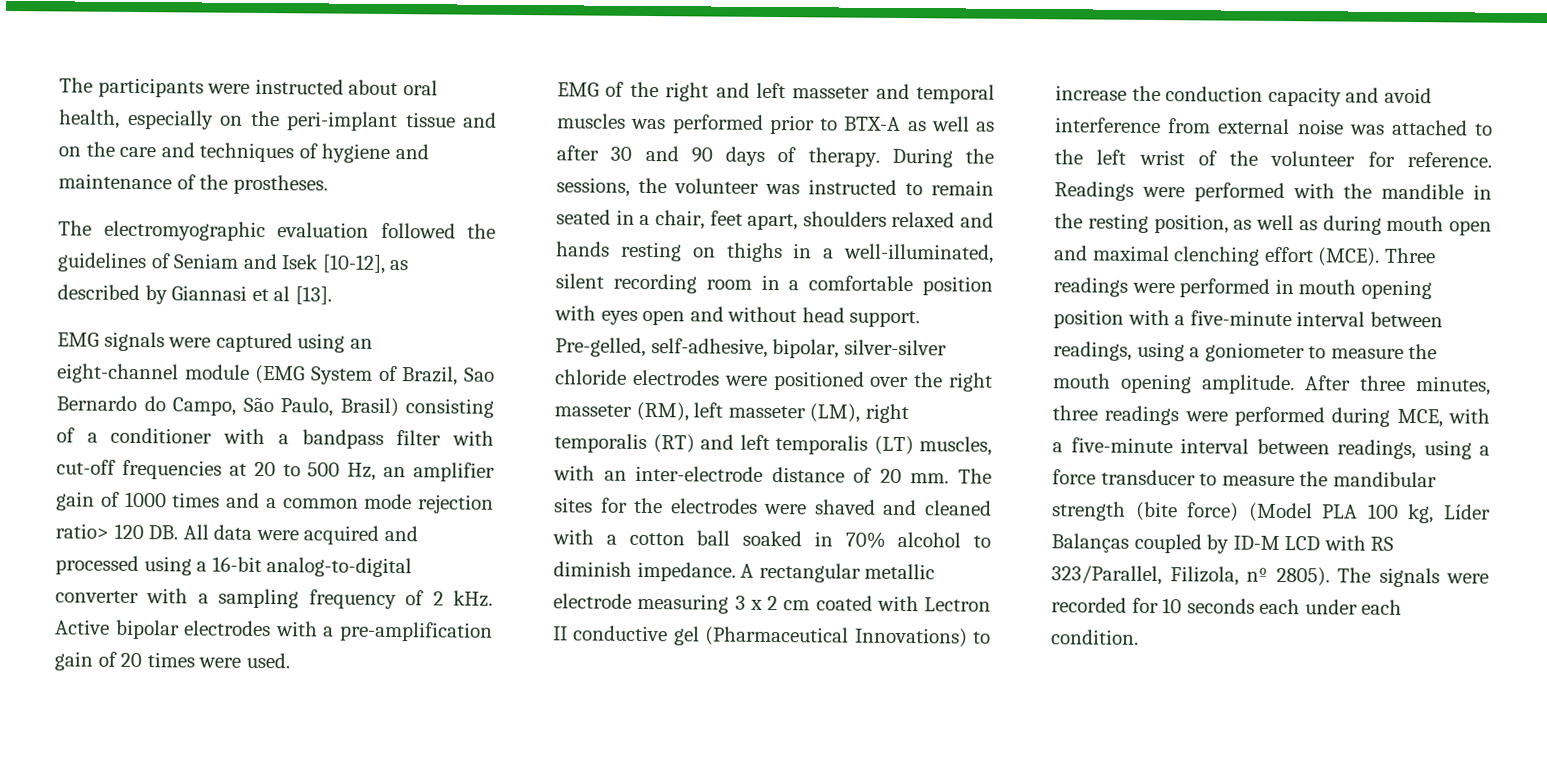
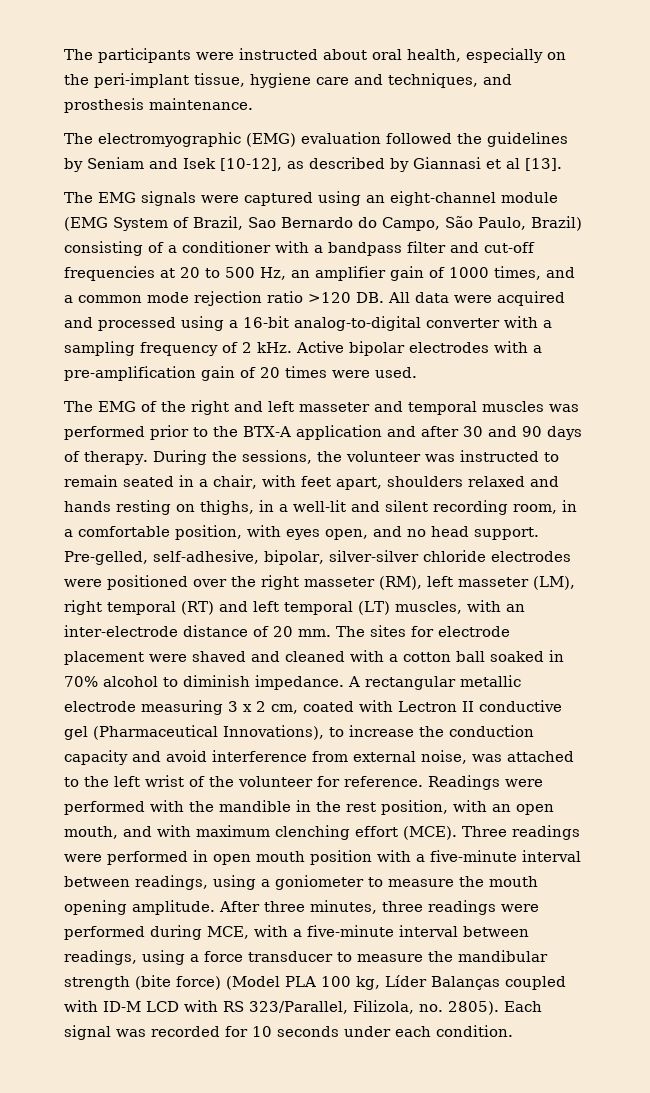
- The participants were instructed about oral health, especially on the peri-implant tissue and on the care and techniques of hygiene and maintenance of the prostheses.
+ The participants were instructed about oral health, especially on the peri-implant tissue, hygiene care and techniques, and prosthesis maintenance.
- The electromyographic evaluation followed the guidelines of Seniam and Isek [10-12], as described by Giannasi et al [13].
+ The electromyographic (EMG) evaluation followed the guidelines by Seniam and Isek [10-12], as described by Giannasi et al [13].
- EMG signals were captured using an eight-channel module (EMG System of Brazil, Sao Bernardo do Campo, São Paulo, Brasil) consisting of a conditioner with a bandpass filter with cut-off frequencies at 20 to 500 Hz, an amplifier gain of 1000 times and a common mode rejection ratio> 120 DB. All data were acquired and processed using a 16-bit analog-to-digital converter with a sampling frequency of 2 kHz.
+ The EMG signals were captured using an eight-channel module (EMG System of Brazil, Sao Bernardo do Campo, São Paulo, Brazil) consisting of a conditioner with a bandpass filter and cut-off frequencies at 20 to 500 Hz, an amplifier gain of 1000 times, and a common mode rejection ratio >120 DB. All data were acquired and processed using a 16-bit analog-to-digital converter with a sampling frequency of 2 kHz.
- EMG of the right and left masseter and temporal muscles was performed prior to BTX-A as well as after 30 and 90 days of therapy.
+ The EMG of the right and left masseter and temporal muscles was performed prior to the BTX-A application and after 30 and 90 days of therapy.
- During the sessions, the volunteer was instructed to remain seated in a chair, feet apart, shoulders relaxed and hands resting on thighs in a well-illuminated, silent recording room in a comfortable position with eyes open and without head support.
+ During the sessions, the volunteer was instructed to remain seated in a chair, with feet apart, shoulders relaxed and hands resting on thighs, in a well-lit and silent recording room, in a comfortable position, with eyes open, and no head support.
- Pre-gelled, self-adhesive, bipolar, silver-silver chloride electrodes were positioned over the right masseter (RM), left masseter (LM), right temporalis (RT) and left temporalis (LT) muscles, with an inter-electrode distance of 20 mm.
+ Pre-gelled, self-adhesive, bipolar, silver-silver chloride electrodes were positioned over the right masseter (RM), left masseter (LM), right temporal (RT) and left temporal (LT) muscles, with an inter-electrode distance of 20 mm.
- The sites for the electrodes were shaved and cleaned with a cotton ball soaked in 70% alcohol to diminish impedance.
+ The sites for electrode placement were shaved and cleaned with a cotton ball soaked in 70% alcohol to diminish impedance.
- A rectangular metallic electrode measuring 3 x 2 cm coated with Lectron II conductive gel (Pharmaceutical Innovations) to increase the conduction capacity and avoid interference from external noise was attached to the left wrist of the volunteer for reference.
+ A rectangular metallic electrode measuring 3 x 2 cm, coated with Lectron II conductive gel (Pharmaceutical Innovations), to increase the conduction capacity and avoid interference from external noise, was attached to the left wrist of the volunteer for reference.
- Readings were performed with the mandible in the resting position, as well as during mouth open and maximal clenching effort (MCE).
+ Readings were performed with the mandible in the rest position, with an open mouth, and with maximum clenching effort (MCE).
- Three readings were performed in mouth opening position with a five-minute interval between readings, using a goniometer to measure the mouth opening amplitude.
+ Three readings were performed in open mouth position with a five-minute interval between readings, using a goniometer to measure the mouth opening amplitude.
- After three minutes, three readings were performed during MCE, with a five-minute interval between readings, using a force transducer to measure the mandibular strength (bite force) (Model PLA 100 kg, Líder Balanças coupled by ID-M LCD with RS 323/Parallel, Filizola, nº 2805). The signals were recorded for 10 seconds each under each condition.
+ After three minutes, three readings were performed during MCE, with a five-minute interval between readings, using a force transducer to measure the mandibular strength (bite force) (Model PLA 100 kg, Líder Balanças coupled with ID-M LCD with RS 323/Parallel, Filizola, no. 2805). Each signal was recorded for 10 seconds under each condition.

